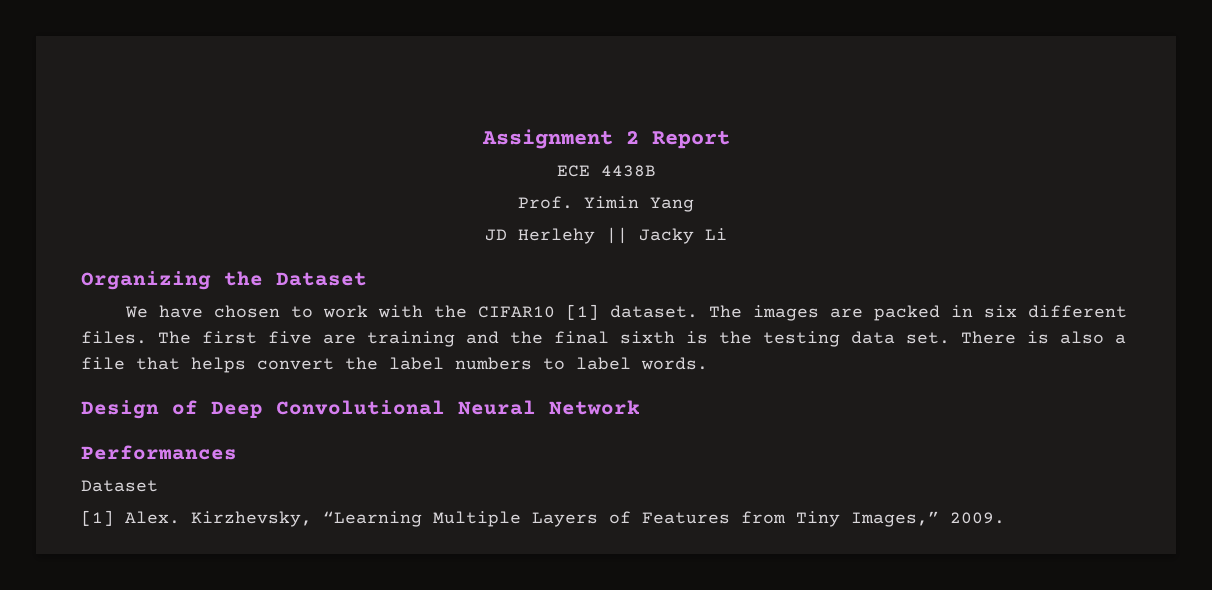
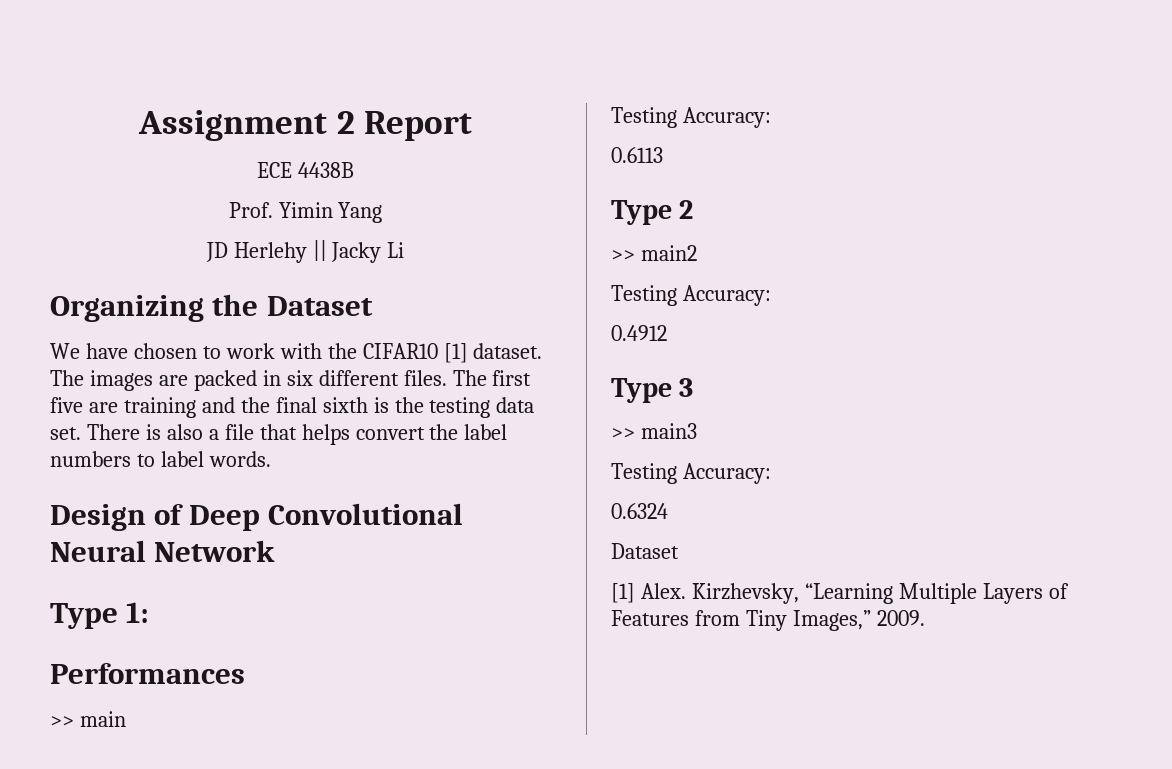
+ Type 1:
+ >> main
+ Testing Accuracy:
+ 0.6113
+ Type 2
+ >> main2
+ Testing Accuracy:
+ 0.4912
+ Type 3
+ >> main3
+ Testing Accuracy:
+ 0.6324

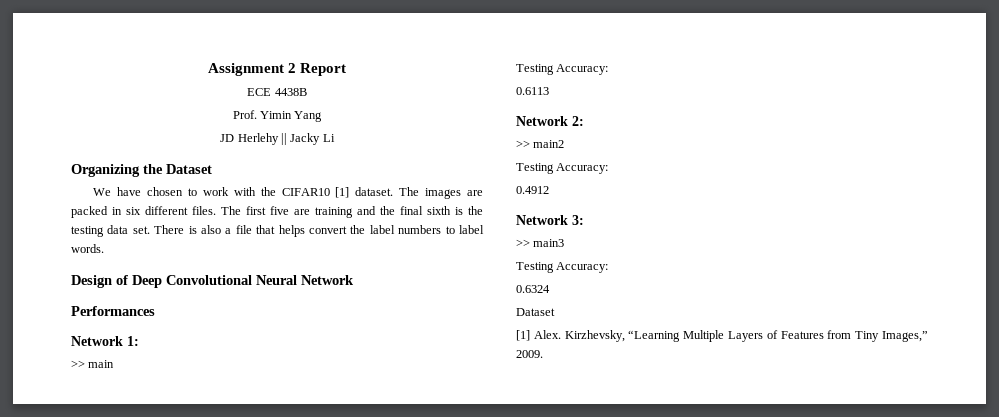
- Type 1:
+ Performances
+ Network 1:
- Performances
- Type 2
+ Network 2:
- Type 3
+ Network 3:

